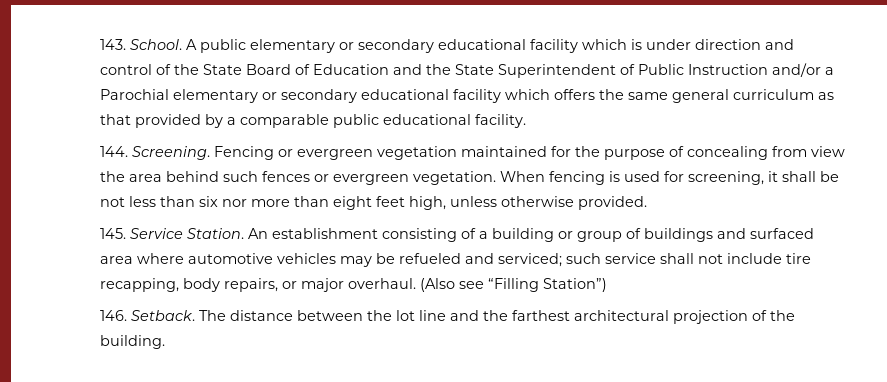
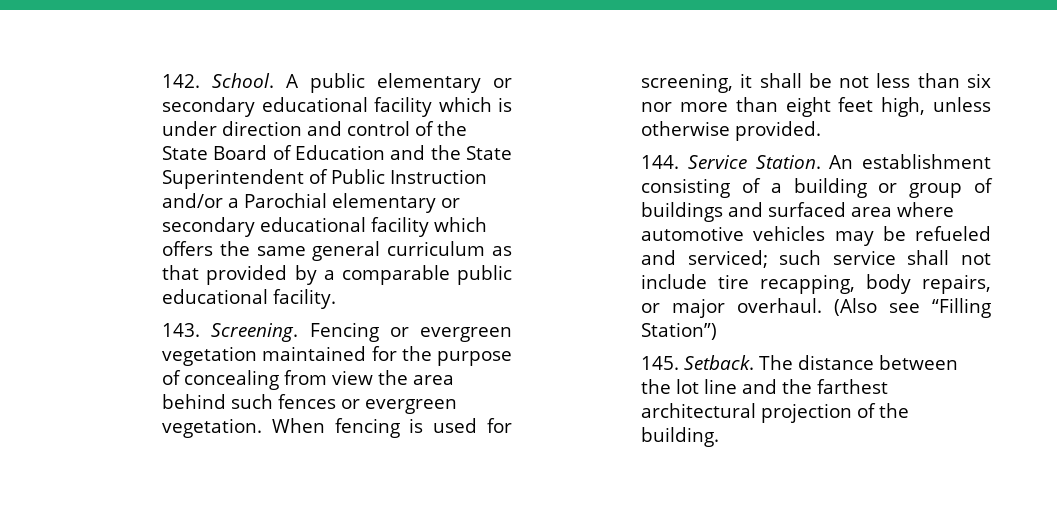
- 143. School.
+ 142. School.
- 144. Screening.
+ 143. Screening.
- 145. Service Station.
+ 144. Service Station.
- 146. Setback.
+ 145. Setback.

